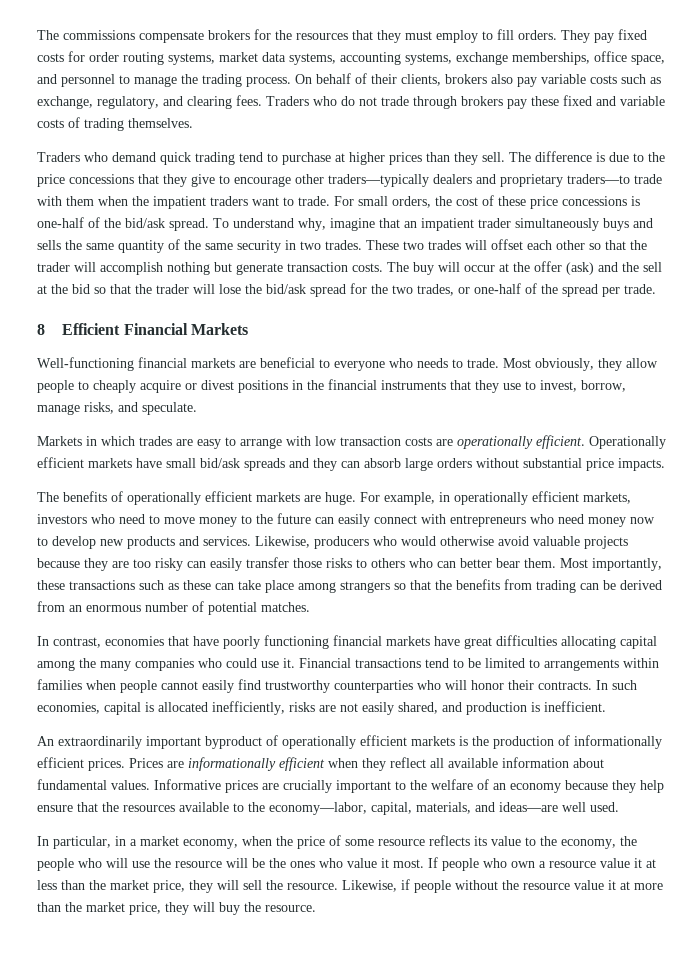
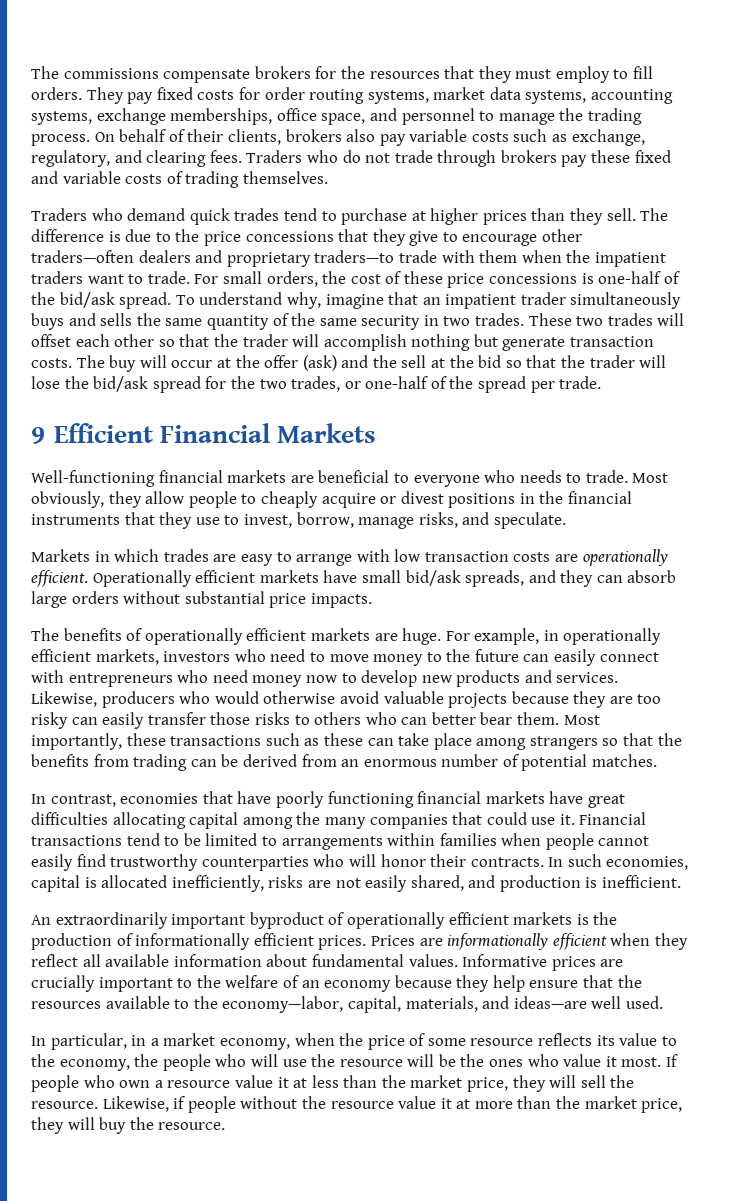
- Traders who demand quick trading tend to purchase at higher prices than they sell.
+ Traders who demand quick trades tend to purchase at higher prices than they sell.
- The difference is due to the price concessions that they give to encourage other traders—typically dealers and proprietary traders—to trade with them when the impatient traders want to trade.
+ The difference is due to the price concessions that they give to encourage other traders—often dealers and proprietary traders—to trade with them when the impatient traders want to trade.
- 8 Efficient Financial Markets
+ 9 Efficient Financial Markets
- Operationally efficient markets have small bid/ask spreads and they can absorb large orders without substantial price impacts.
+ Operationally efficient markets have small bid/ask spreads, and they can absorb large orders without substantial price impacts.
- In contrast, economies that have poorly functioning financial markets have great difficulties allocating capital among the many companies who could use it.
+ In contrast, economies that have poorly functioning financial markets have great difficulties allocating capital among the many companies that could use it.

